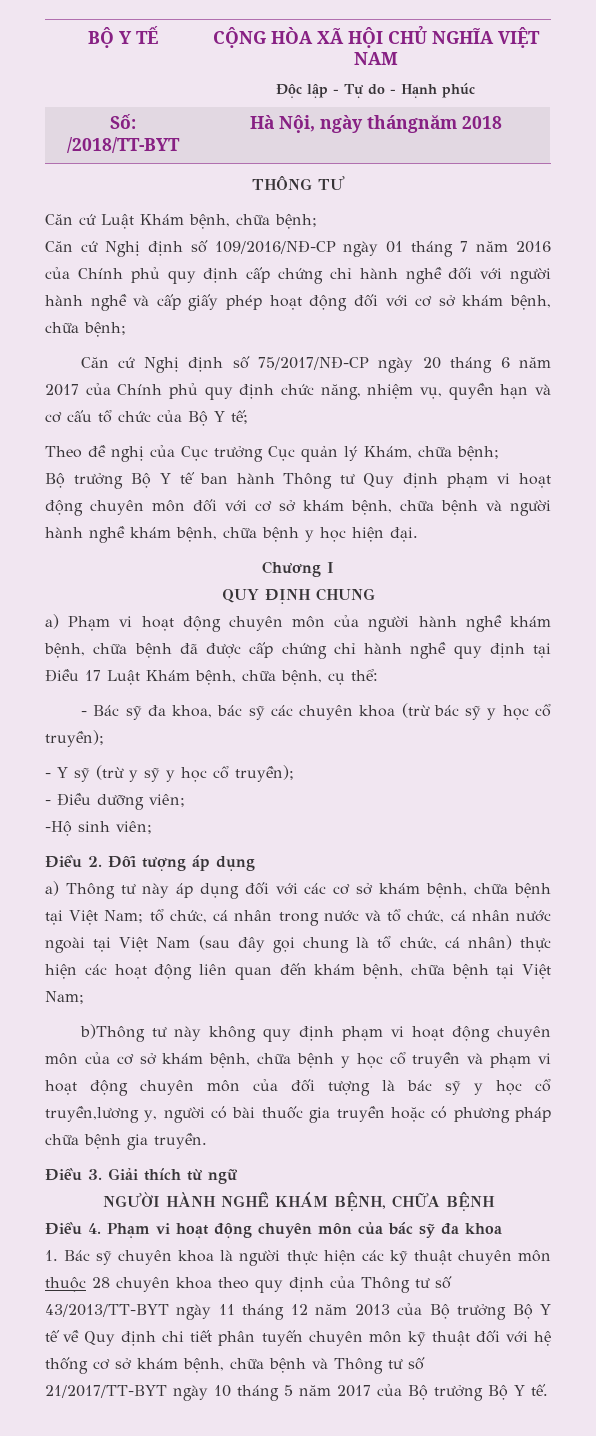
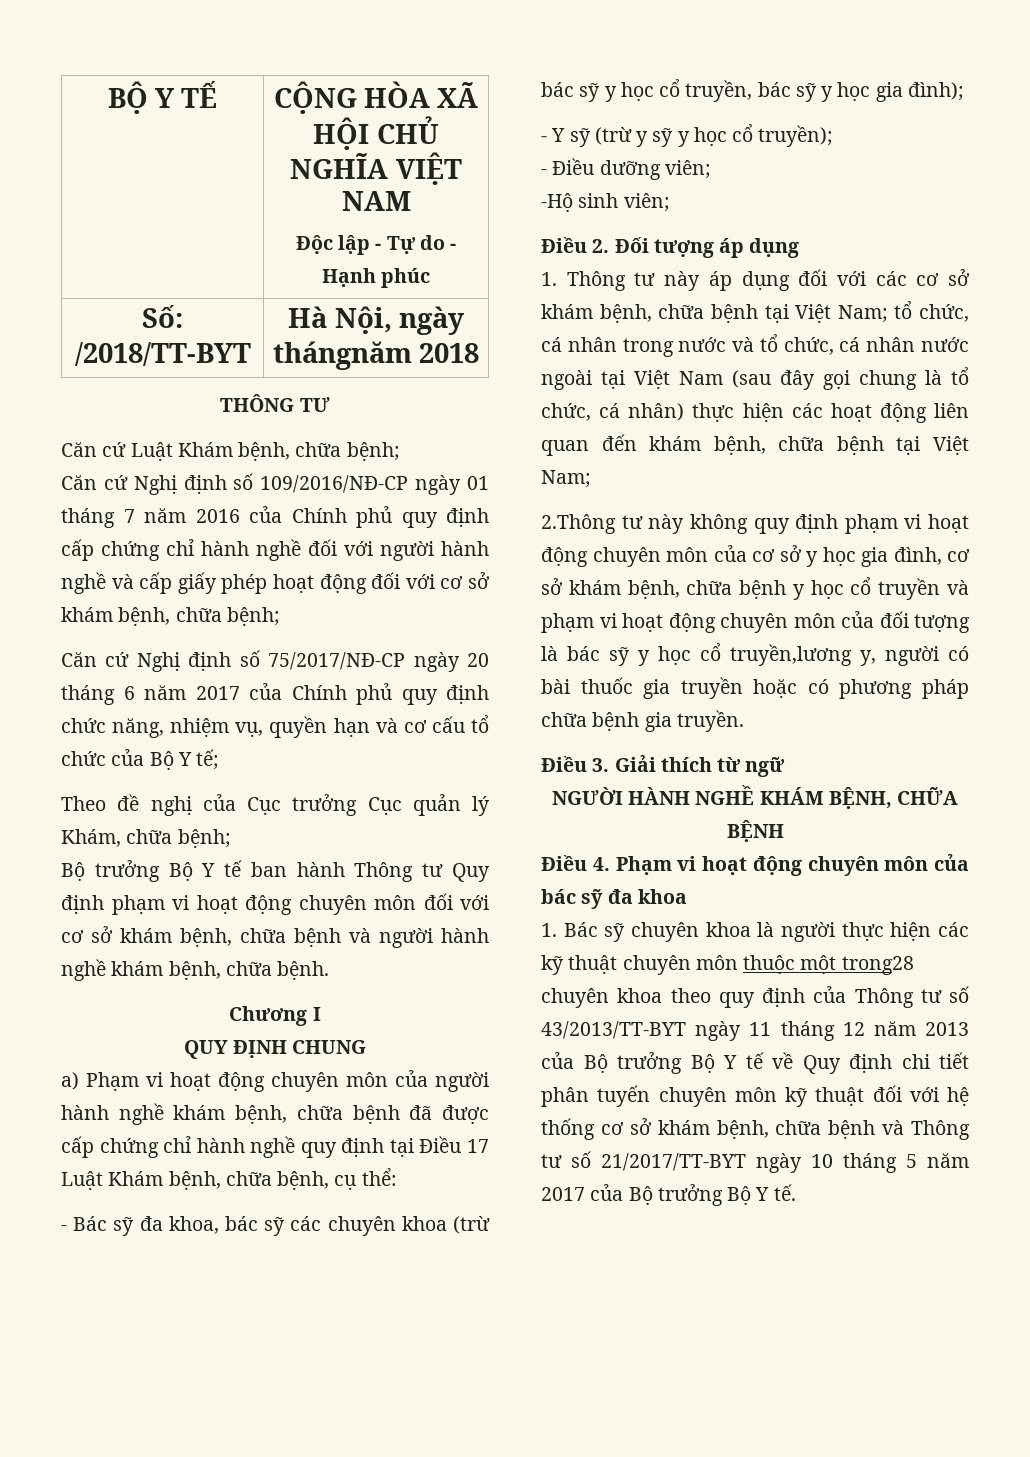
- Bộ trưởng Bộ Y tế ban hành Thông tư Quy định phạm vi hoạt động chuyên môn đối với cơ sở khám bệnh, chữa bệnh và người hành nghề khám bệnh, chữa bệnh y học hiện đại.
+ Bộ trưởng Bộ Y tế ban hành Thông tư Quy định phạm vi hoạt động chuyên môn đối với cơ sở khám bệnh, chữa bệnh và người hành nghề khám bệnh, chữa bệnh.
- - Bác sỹ đa khoa, bác sỹ các chuyên khoa (trừ bác sỹ y học cổ truyền);
+ - Bác sỹ đa khoa, bác sỹ các chuyên khoa (trừ bác sỹ y học cổ truyền, bác sỹ y học gia đình);
- a) Thông tư này áp dụng đối với các cơ sở khám bệnh, chữa bệnh tại Việt Nam; tổ chức, cá nhân trong nước và tổ chức, cá nhân nước ngoài tại Việt Nam (sau đây gọi chung là tổ chức, cá nhân) thực hiện các hoạt động liên quan đến khám bệnh, chữa bệnh tại Việt Nam;
+ 1. Thông tư này áp dụng đối với các cơ sở khám bệnh, chữa bệnh tại Việt Nam; tổ chức, cá nhân trong nước và tổ chức, cá nhân nước ngoài tại Việt Nam (sau đây gọi chung là tổ chức, cá nhân) thực hiện các hoạt động liên quan đến khám bệnh, chữa bệnh tại Việt Nam;
- b)Thông tư này không quy định phạm vi hoạt động chuyên môn của cơ sở khám bệnh, chữa bệnh y học cổ truyền và phạm vi hoạt động chuyên môn của đối tượng là bác sỹ y học cổ truyền,lương y, người có bài thuốc gia truyền hoặc có phương pháp chữa bệnh gia truyền.
+ 2.Thông tư này không quy định phạm vi hoạt động chuyên môn của cơ sở y học gia đình, cơ sở khám bệnh, chữa bệnh y học cổ truyền và phạm vi hoạt động chuyên môn của đối tượng là bác sỹ y học cổ truyền,lương y, người có bài thuốc gia truyền hoặc có phương pháp chữa bệnh gia truyền.
- 1. Bác sỹ chuyên khoa là người thực hiện các kỹ thuật chuyên môn thuộc 28 chuyên khoa theo quy định của Thông tư số 43/2013/TT-BYT ngày 11 tháng 12 năm 2013 của Bộ trưởng Bộ Y tế về Quy định chi tiết phân tuyến chuyên môn kỹ thuật đối với hệ thống cơ sở khám bệnh, chữa bệnh và Thông tư số 21/2017/TT-BYT ngày 10 tháng 5 năm 2017 của Bộ trưởng Bộ Y tế.
+ 1. Bác sỹ chuyên khoa là người thực hiện các kỹ thuật chuyên môn thuộc một trong28 chuyên khoa theo quy định của Thông tư số 43/2013/TT-BYT ngày 11 tháng 12 năm 2013 của Bộ trưởng Bộ Y tế về Quy định chi tiết phân tuyến chuyên môn kỹ thuật đối với hệ thống cơ sở khám bệnh, chữa bệnh và Thông tư số 21/2017/TT-BYT ngày 10 tháng 5 năm 2017 của Bộ trưởng Bộ Y tế.

